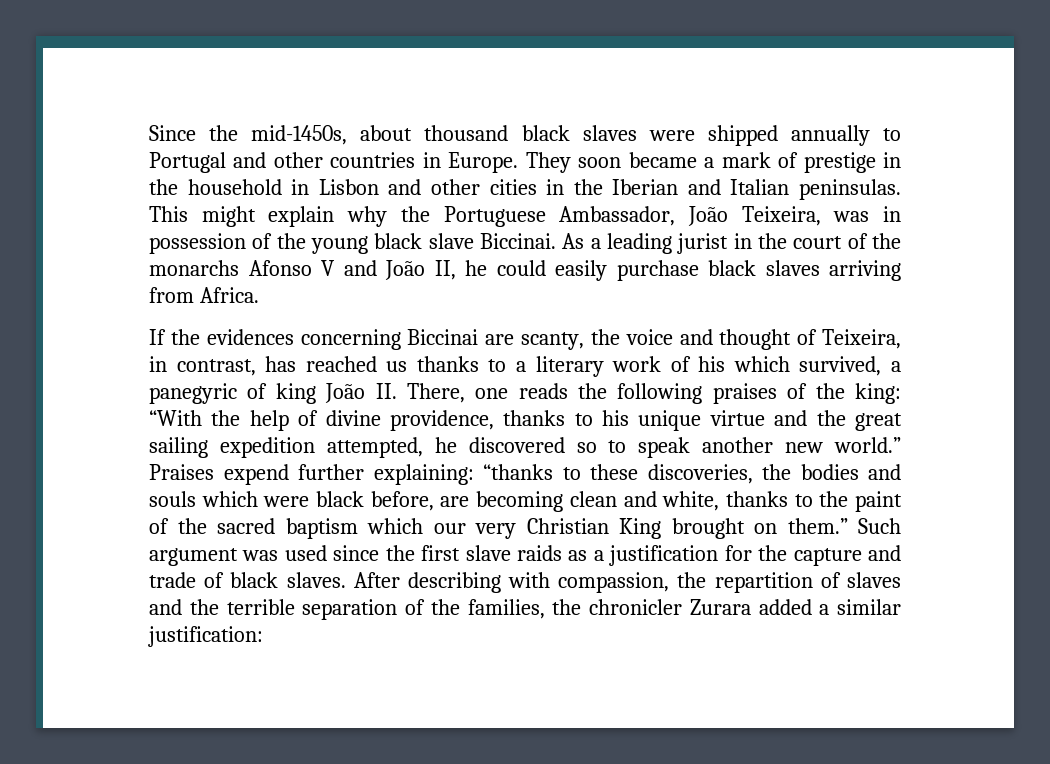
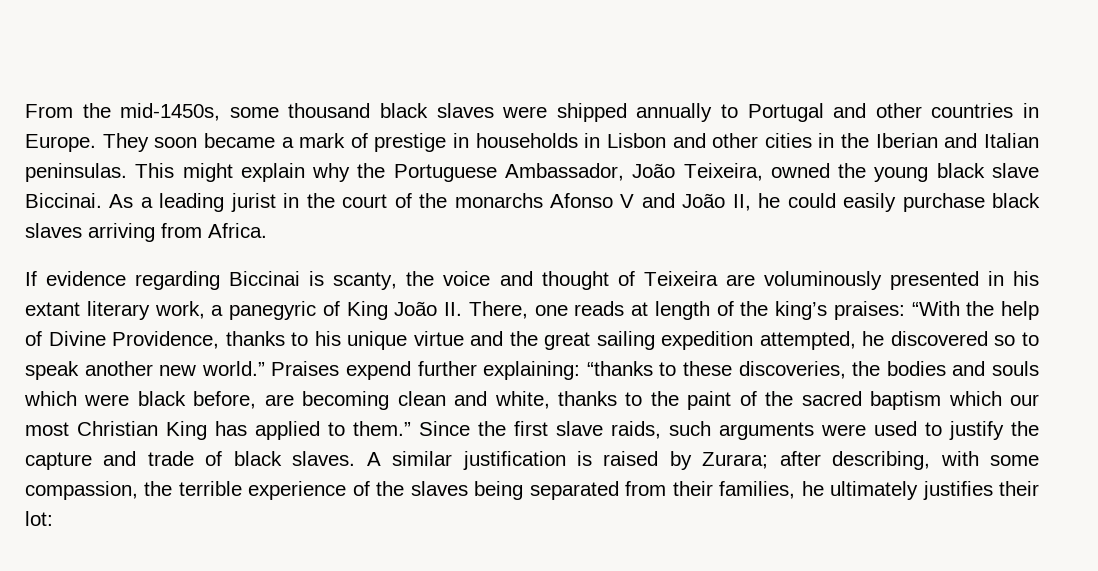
- Since the mid-1450s, about thousand black slaves were shipped annually to Portugal and other countries in Europe.
+ From the mid-1450s, some thousand black slaves were shipped annually to Portugal and other countries in Europe.
- They soon became a mark of prestige in the household in Lisbon and other cities in the Iberian and Italian peninsulas.
+ They soon became a mark of prestige in households in Lisbon and other cities in the Iberian and Italian peninsulas.
- This might explain why the Portuguese Ambassador, João Teixeira, was in possession of the young black slave Biccinai.
+ This might explain why the Portuguese Ambassador, João Teixeira, owned the young black slave Biccinai.
- If the evidences concerning Biccinai are scanty, the voice and thought of Teixeira, in contrast, has reached us thanks to a literary work of his which survived, a panegyric of king João II. There, one reads the following praises of the king: “With the help of divine providence, thanks to his unique virtue and the great sailing expedition attempted, he discovered so to speak another new world.”
+ If evidence regarding Biccinai is scanty, the voice and thought of Teixeira are voluminously presented in his extant literary work, a panegyric of King João II. There, one reads at length of the king’s praises: “With the help of Divine Providence, thanks to his unique virtue and the great sailing expedition attempted, he discovered so to speak another new world.”
- Praises expend further explaining: “thanks to these discoveries, the bodies and souls which were black before, are becoming clean and white, thanks to the paint of the sacred baptism which our very Christian King brought on them.” Such argument was used since the first slave raids as a justification for the capture and trade of black slaves.
+ Praises expend further explaining: “thanks to these discoveries, the bodies and souls which were black before, are becoming clean and white, thanks to the paint of the sacred baptism which our most Christian King has applied to them.” Since the first slave raids, such arguments were used to justify the capture and trade of black slaves.
- After describing with compassion, the repartition of slaves and the terrible separation of the families, the chronicler Zurara added a similar justification:
+ A similar justification is raised by Zurara; after describing, with some compassion, the terrible experience of the slaves being separated from their families, he ultimately justifies their lot:

